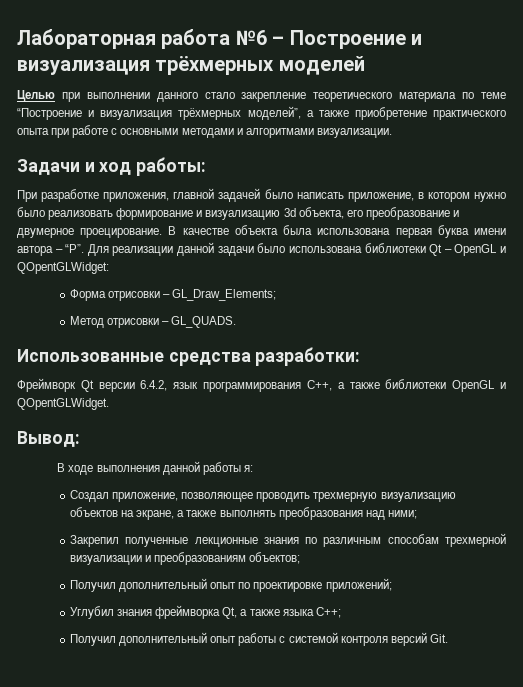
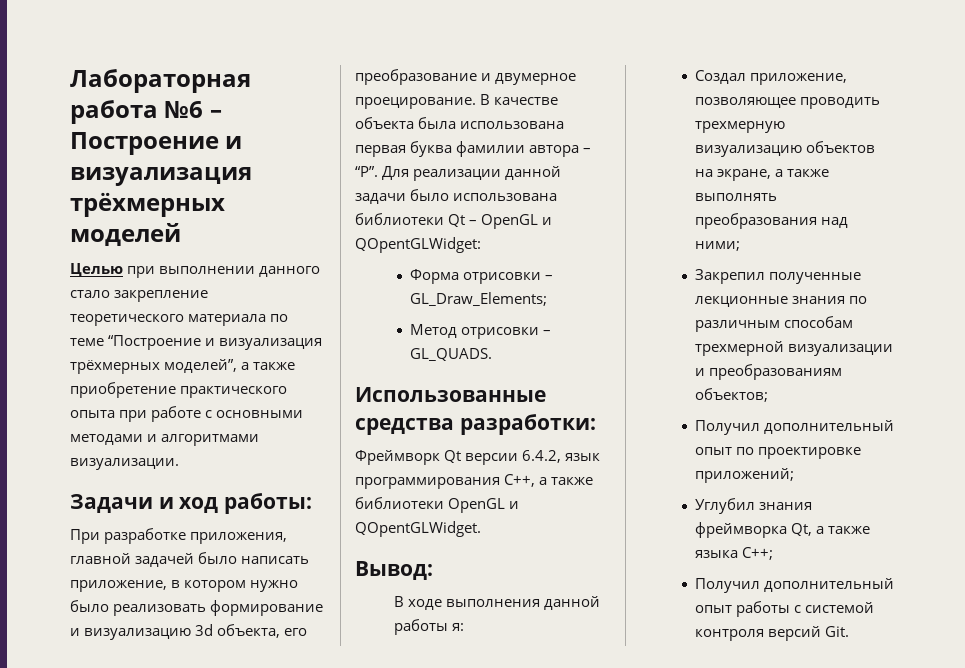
- В качестве объекта была использована первая буква имени автора – “Р”. Для реализации данной задачи было использована библиотеки Qt – OpenGL и QOpentGLWidget:
+ В качестве объекта была использована первая буква фамилии автора – “Р”. Для реализации данной задачи было использована библиотеки Qt – OpenGL и QOpentGLWidget:

